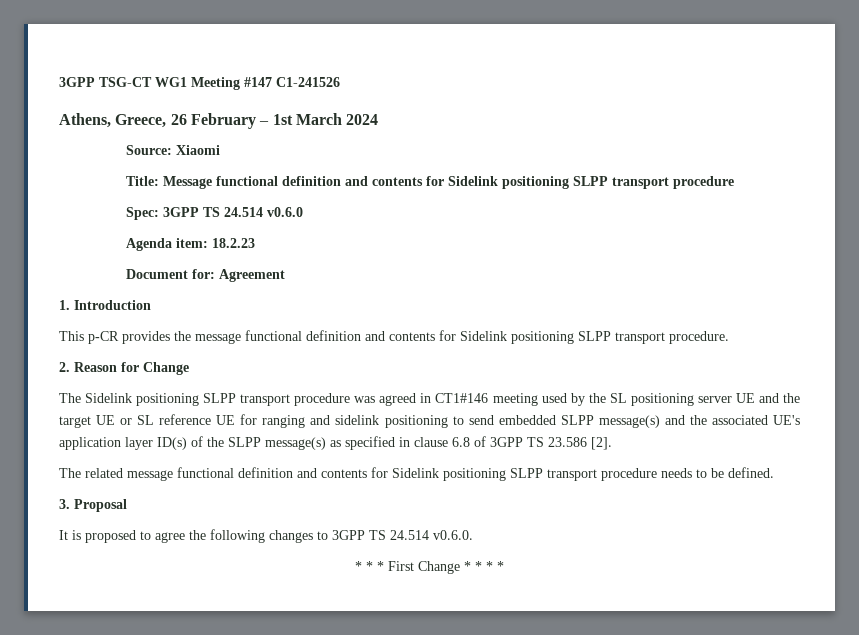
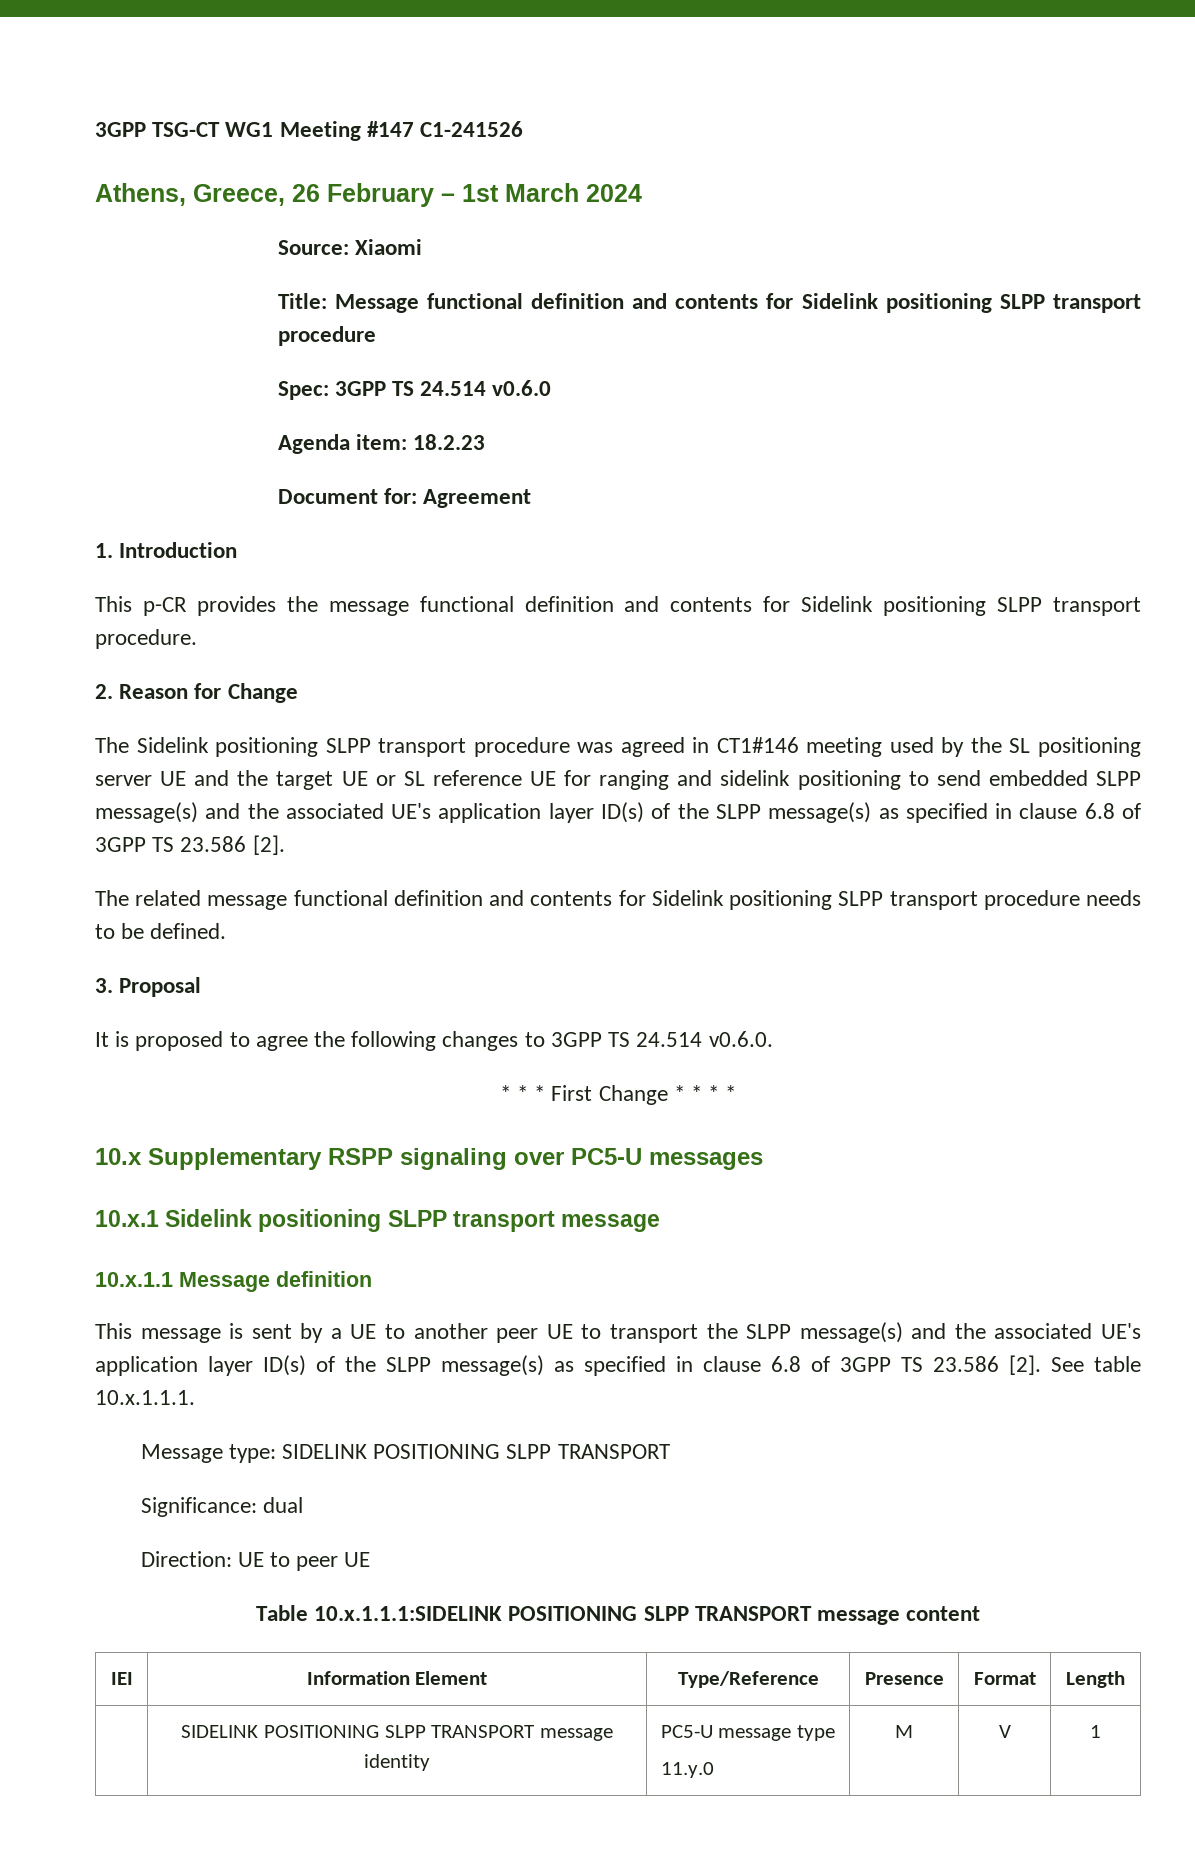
+ 10.x Supplementary RSPP signaling over PC5-U messages
+ 10.x.1 Sidelink positioning SLPP transport message
+ 10.x.1.1 Message definition
+ This message is sent by a UE to another peer UE to transport the SLPP message(s) and the associated UE's application layer ID(s) of the SLPP message(s) as specified in clause 6.8 of 3GPP TS 23.586 [2]. See table 10.x.1.1.1.
+ Message type: SIDELINK POSITIONING SLPP TRANSPORT
+ Significance: dual
+ Direction: UE to peer UE
+ Table 10.x.1.1.1:SIDELINK POSITIONING SLPP TRANSPORT message content
+ IEI | Information Element | Type/Reference | Presence | Format | Length
+ | SIDELINK POSITIONING SLPP TRANSPORT message identity | PC5-U message type
+ 11.y.0 | M | V | 1

